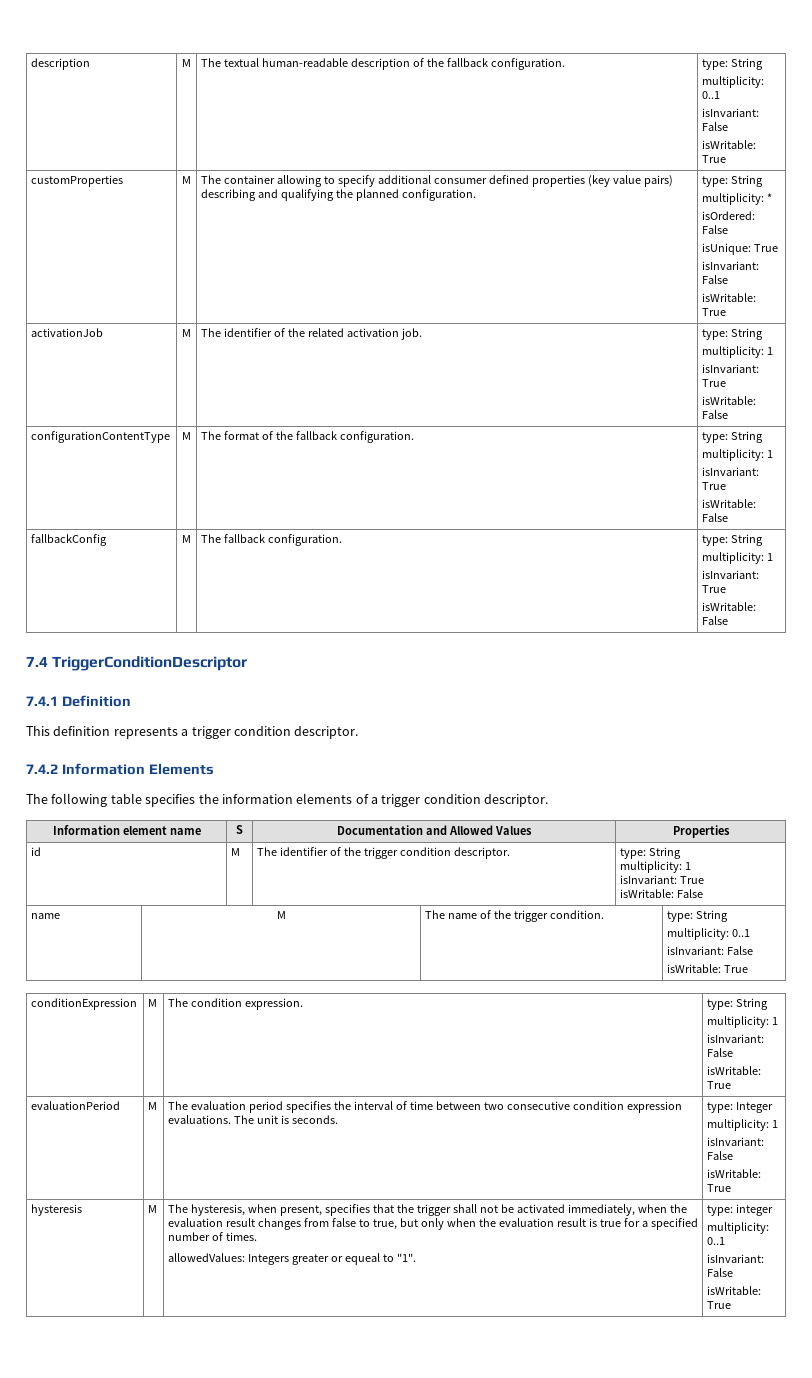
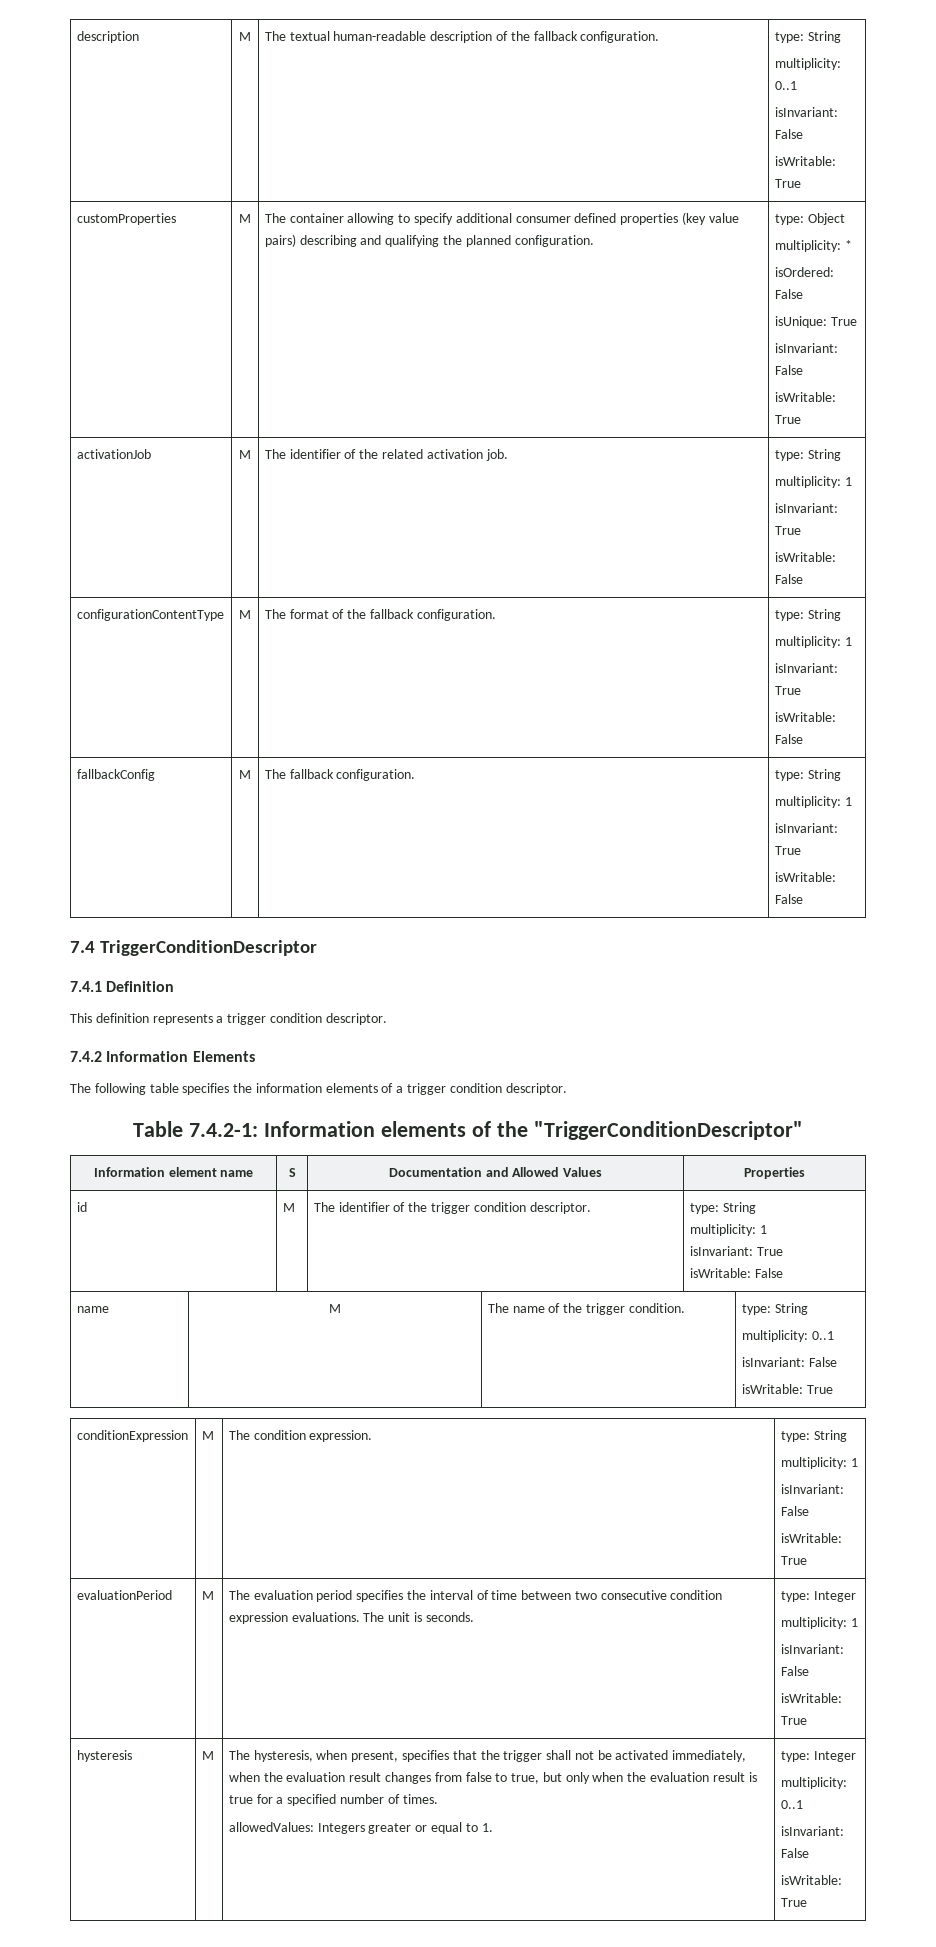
- customProperties | M | The container allowing to specify additional consumer defined properties (key value pairs) describing and qualifying the planned configuration. | type: String
+ customProperties | M | The container allowing to specify additional consumer defined properties (key value pairs) describing and qualifying the planned configuration. | type: Object
+ Table 7.4.2-1: Information elements of the "TriggerConditionDescriptor"
- allowedValues: Integers greater or equeal to "1". | type: integer
+ allowedValues: Integers greater or equal to 1. | type: Integer

